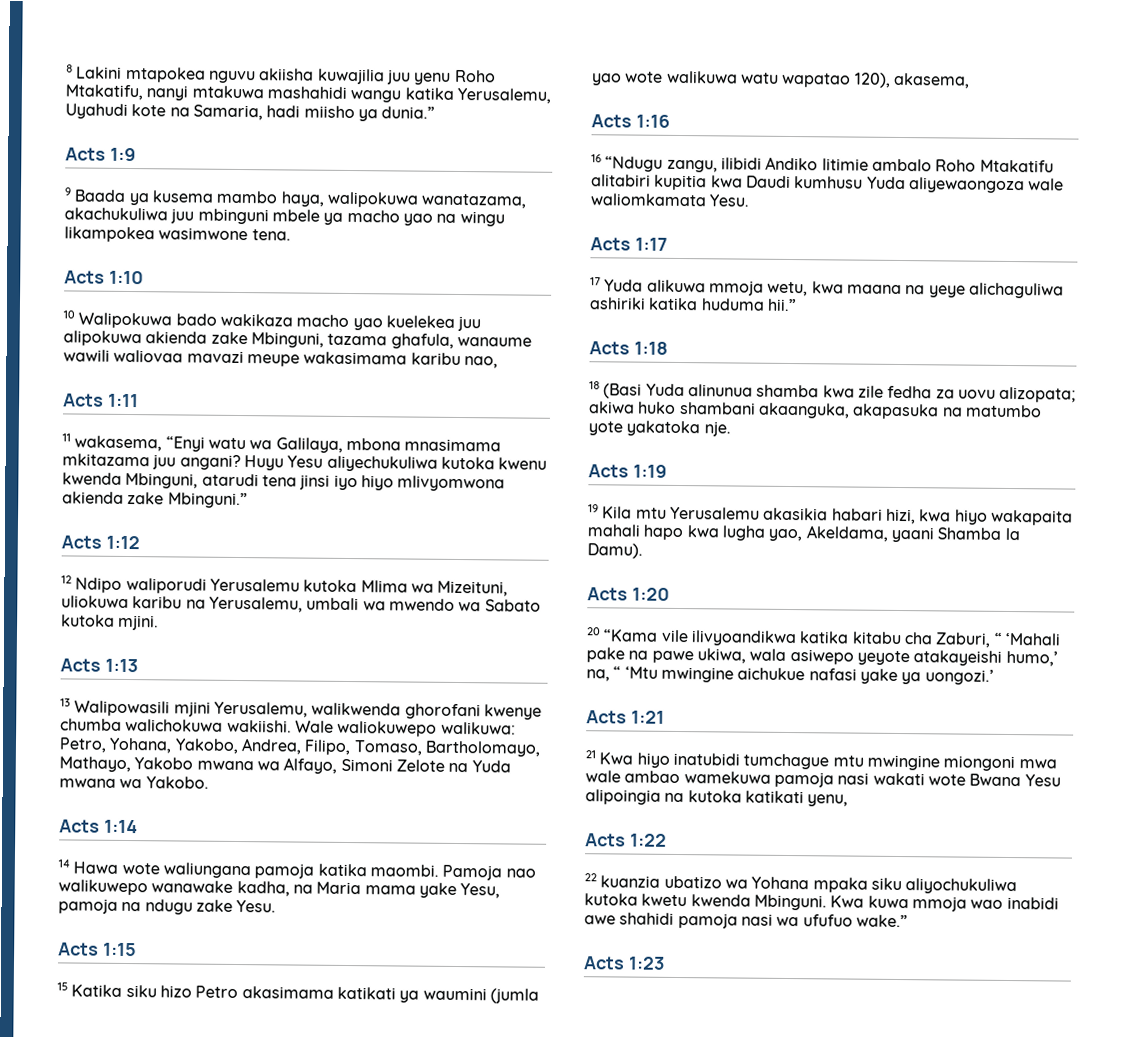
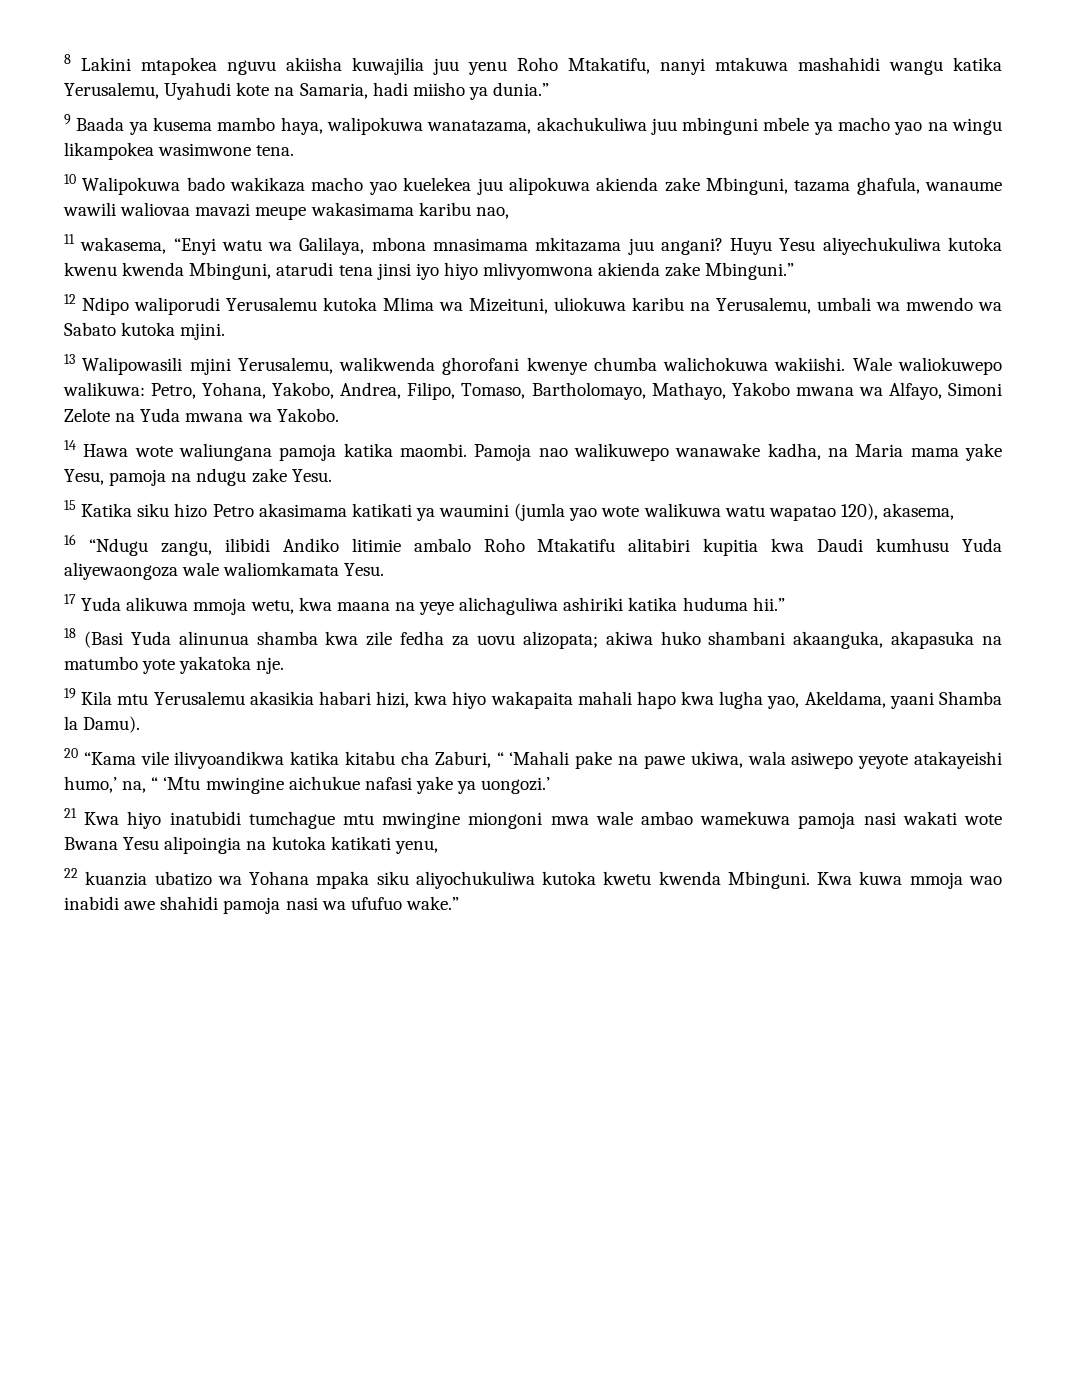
- Acts 1:9
- Acts 1:10
- Acts 1:11
- Acts 1:12
- Acts 1:13
- Acts 1:14
- Acts 1:15
- Acts 1:16
- Acts 1:17
- Acts 1:18
- Acts 1:19
- Acts 1:20
- Acts 1:21
- Acts 1:22
- Acts 1:23

